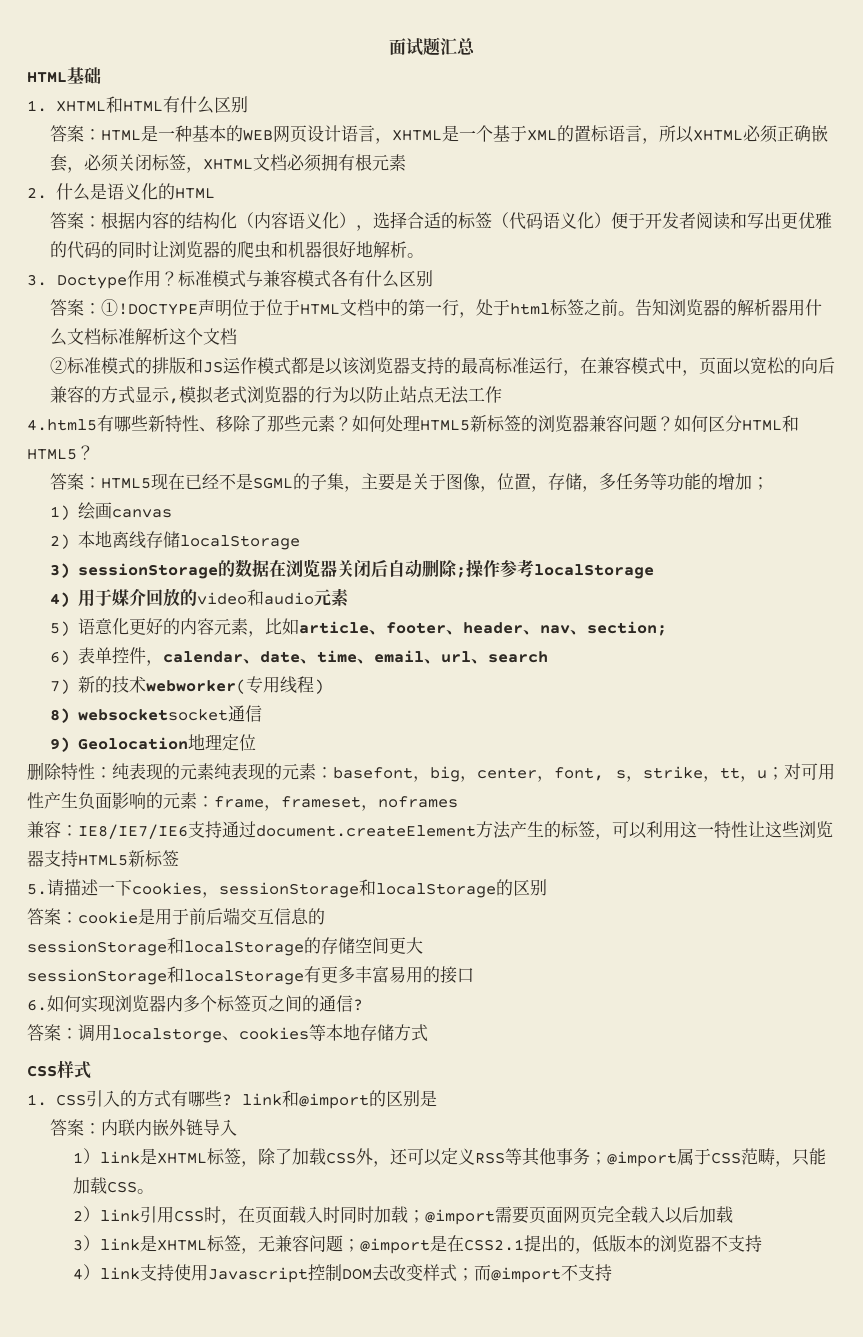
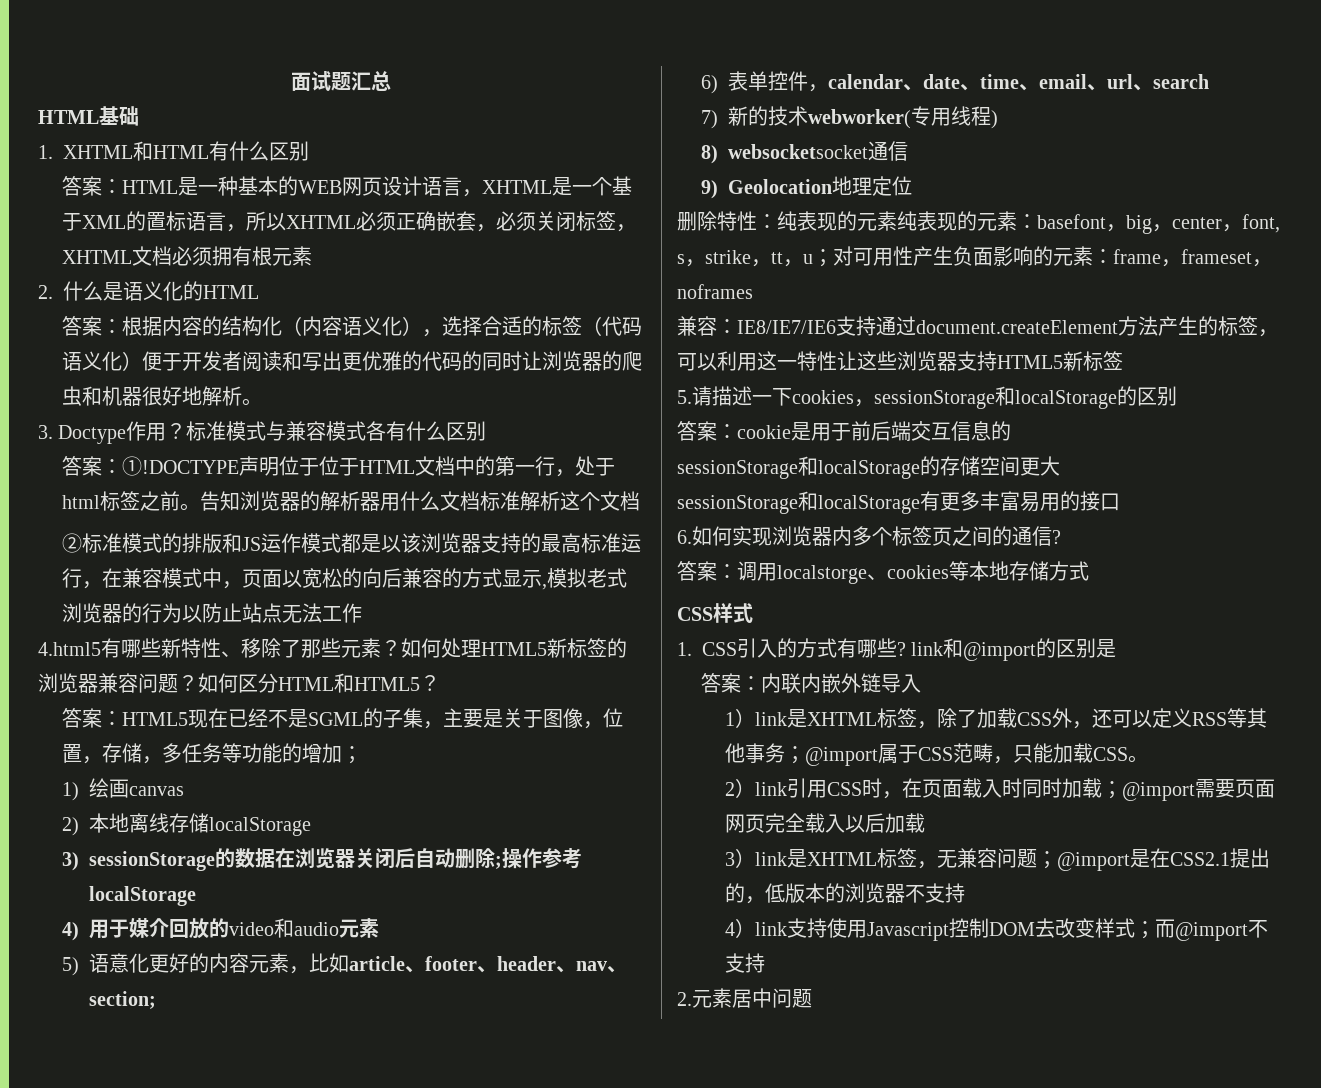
+ 2.元素居中问题

